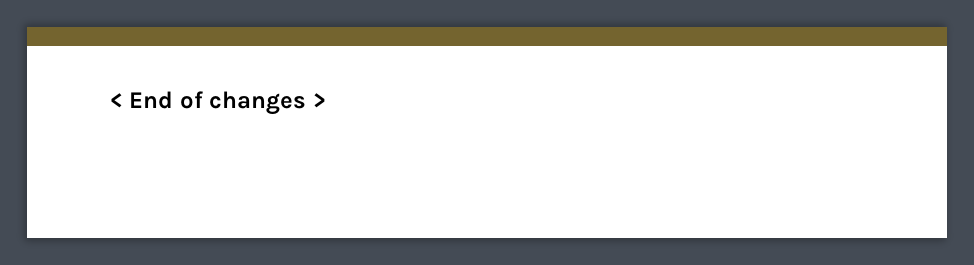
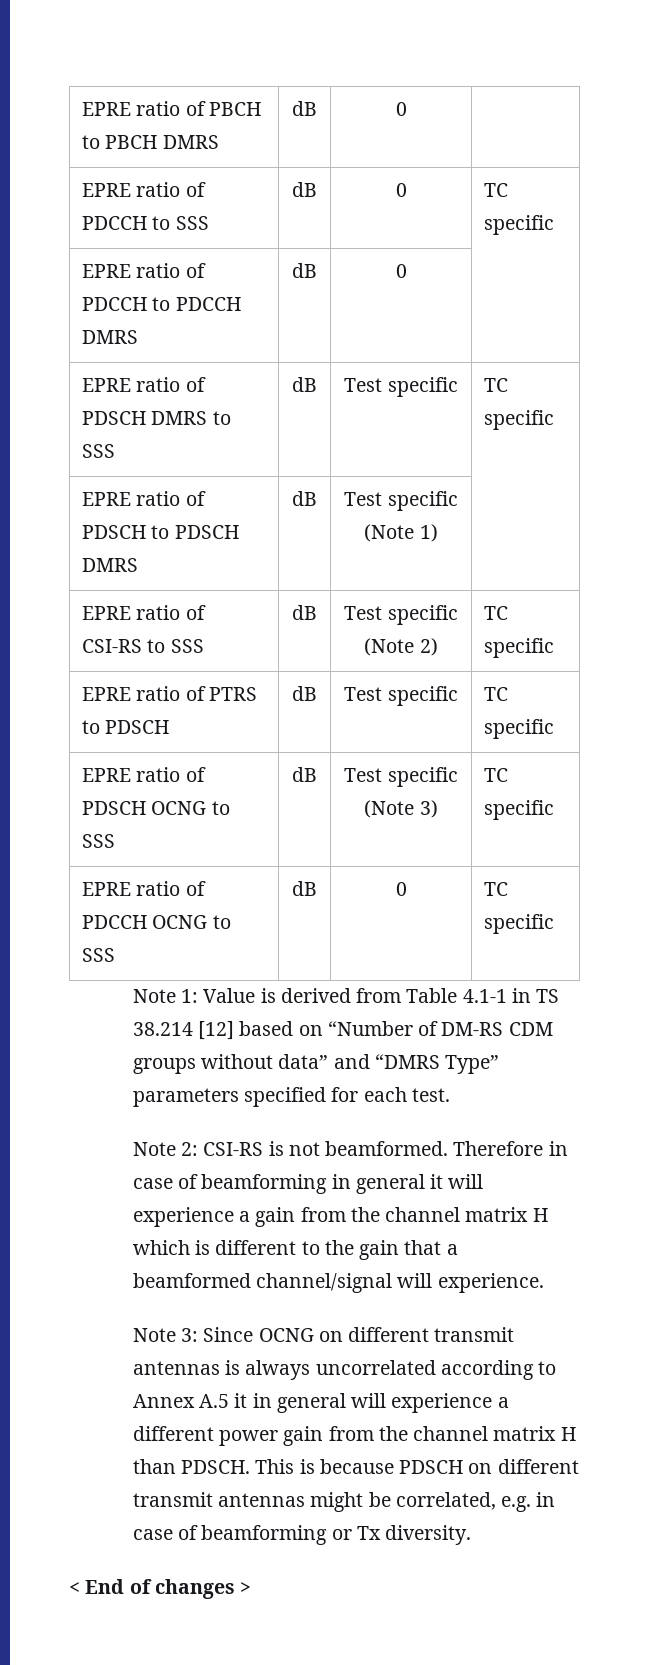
+ EPRE ratio of PBCH to PBCH DMRS | dB | 0 |
+ EPRE ratio of PDCCH to SSS | dB | 0 | TC specific
+ EPRE ratio of PDCCH to PDCCH DMRS | dB | 0 |
+ EPRE ratio of PDSCH DMRS to SSS | dB | Test specific | TC specific
+ EPRE ratio of PDSCH to PDSCH DMRS | dB | Test specific (Note 1) |
+ EPRE ratio of CSI-RS to SSS | dB | Test specific (Note 2) | TC specific
+ EPRE ratio of PTRS to PDSCH | dB | Test specific | TC specific
+ EPRE ratio of PDSCH OCNG to SSS | dB | Test specific (Note 3) | TC specific
+ EPRE ratio of PDCCH OCNG to SSS | dB | 0 | TC specific
+ Note 1: Value is derived from Table 4.1-1 in TS 38.214 [12] based on “Number of DM-RS CDM groups without data” and “DMRS Type” parameters specified for each test.
+ Note 2: CSI-RS is not beamformed. Therefore in case of beamforming in general it will experience a gain from the channel matrix H which is different to the gain that a beamformed channel/signal will experience.
+ Note 3: Since OCNG on different transmit antennas is always uncorrelated according to Annex A.5 it in general will experience a different power gain from the channel matrix H than PDSCH. This is because PDSCH on different transmit antennas might be correlated, e.g. in case of beamforming or Tx diversity.

